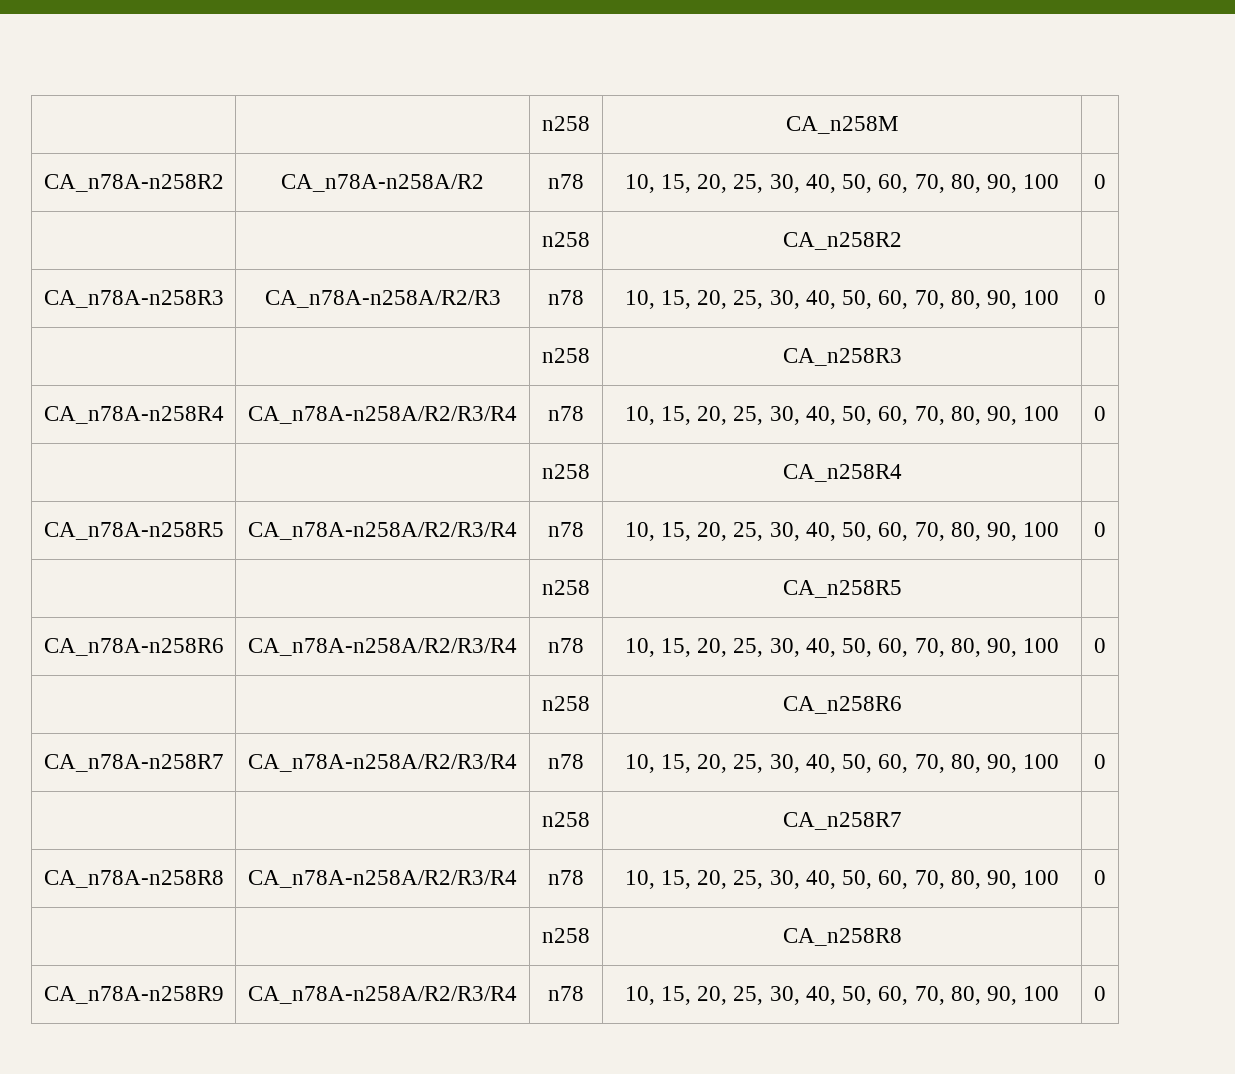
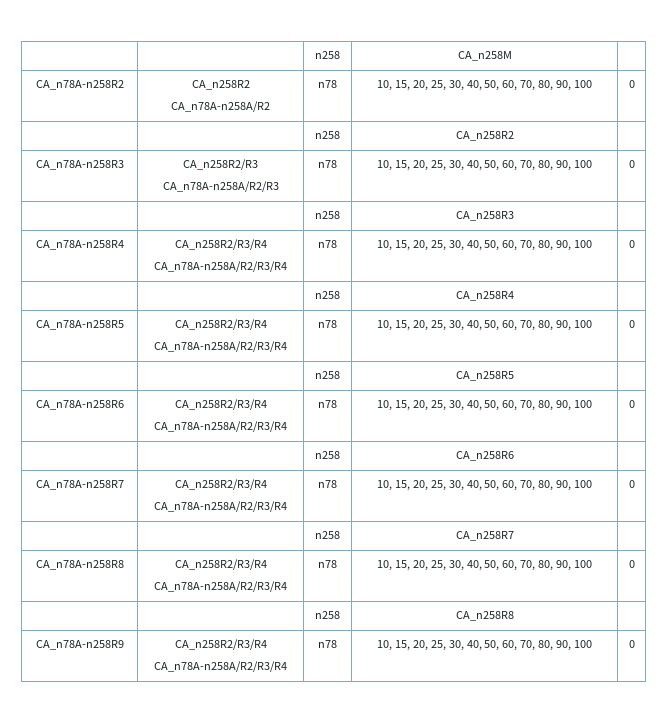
- CA_n78A-n258R2 | CA_n78A-n258A/R2 | n78 | 10, 15, 20, 25, 30, 40, 50, 60, 70, 80, 90, 100 | 0
+ CA_n78A-n258R2 | CA_n258R2
+ CA_n78A-n258A/R2 | n78 | 10, 15, 20, 25, 30, 40, 50, 60, 70, 80, 90, 100 | 0
- CA_n78A-n258R3 | CA_n78A-n258A/R2/R3 | n78 | 10, 15, 20, 25, 30, 40, 50, 60, 70, 80, 90, 100 | 0
+ CA_n78A-n258R3 | CA_n258R2/R3
+ CA_n78A-n258A/R2/R3 | n78 | 10, 15, 20, 25, 30, 40, 50, 60, 70, 80, 90, 100 | 0
- CA_n78A-n258R4 | CA_n78A-n258A/R2/R3/R4 | n78 | 10, 15, 20, 25, 30, 40, 50, 60, 70, 80, 90, 100 | 0
+ CA_n78A-n258R4 | CA_n258R2/R3/R4
+ CA_n78A-n258A/R2/R3/R4 | n78 | 10, 15, 20, 25, 30, 40, 50, 60, 70, 80, 90, 100 | 0
- CA_n78A-n258R5 | CA_n78A-n258A/R2/R3/R4 | n78 | 10, 15, 20, 25, 30, 40, 50, 60, 70, 80, 90, 100 | 0
+ CA_n78A-n258R5 | CA_n258R2/R3/R4
+ CA_n78A-n258A/R2/R3/R4 | n78 | 10, 15, 20, 25, 30, 40, 50, 60, 70, 80, 90, 100 | 0
- CA_n78A-n258R6 | CA_n78A-n258A/R2/R3/R4 | n78 | 10, 15, 20, 25, 30, 40, 50, 60, 70, 80, 90, 100 | 0
+ CA_n78A-n258R6 | CA_n258R2/R3/R4
+ CA_n78A-n258A/R2/R3/R4 | n78 | 10, 15, 20, 25, 30, 40, 50, 60, 70, 80, 90, 100 | 0
- CA_n78A-n258R7 | CA_n78A-n258A/R2/R3/R4 | n78 | 10, 15, 20, 25, 30, 40, 50, 60, 70, 80, 90, 100 | 0
+ CA_n78A-n258R7 | CA_n258R2/R3/R4
+ CA_n78A-n258A/R2/R3/R4 | n78 | 10, 15, 20, 25, 30, 40, 50, 60, 70, 80, 90, 100 | 0
- CA_n78A-n258R8 | CA_n78A-n258A/R2/R3/R4 | n78 | 10, 15, 20, 25, 30, 40, 50, 60, 70, 80, 90, 100 | 0
+ CA_n78A-n258R8 | CA_n258R2/R3/R4
+ CA_n78A-n258A/R2/R3/R4 | n78 | 10, 15, 20, 25, 30, 40, 50, 60, 70, 80, 90, 100 | 0
- CA_n78A-n258R9 | CA_n78A-n258A/R2/R3/R4 | n78 | 10, 15, 20, 25, 30, 40, 50, 60, 70, 80, 90, 100 | 0
+ CA_n78A-n258R9 | CA_n258R2/R3/R4
+ CA_n78A-n258A/R2/R3/R4 | n78 | 10, 15, 20, 25, 30, 40, 50, 60, 70, 80, 90, 100 | 0

